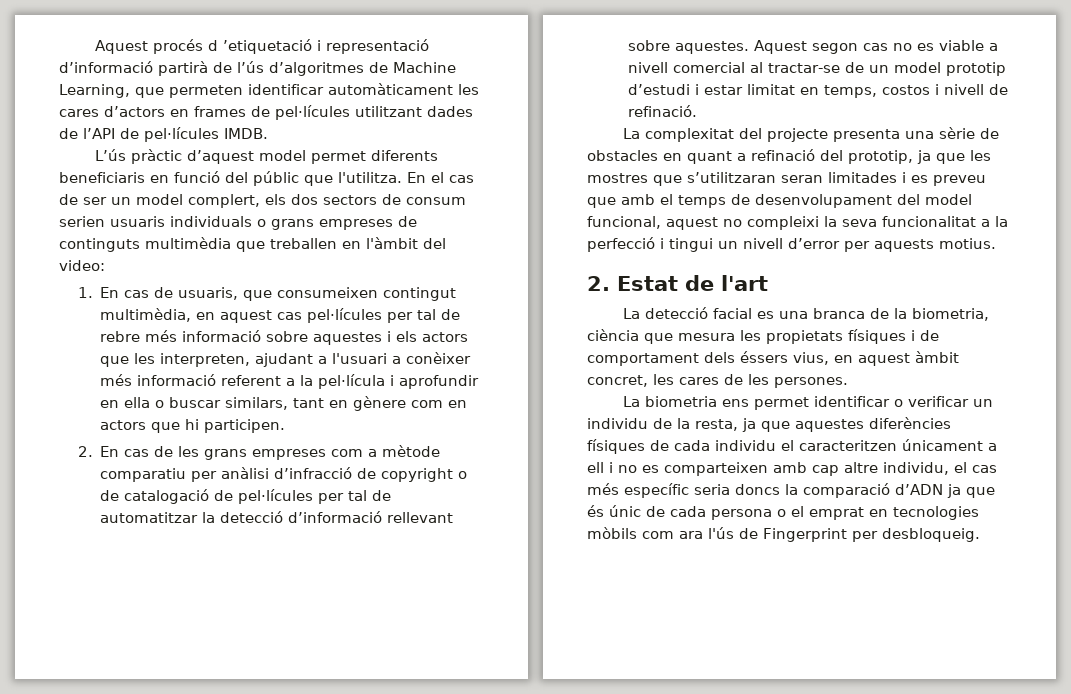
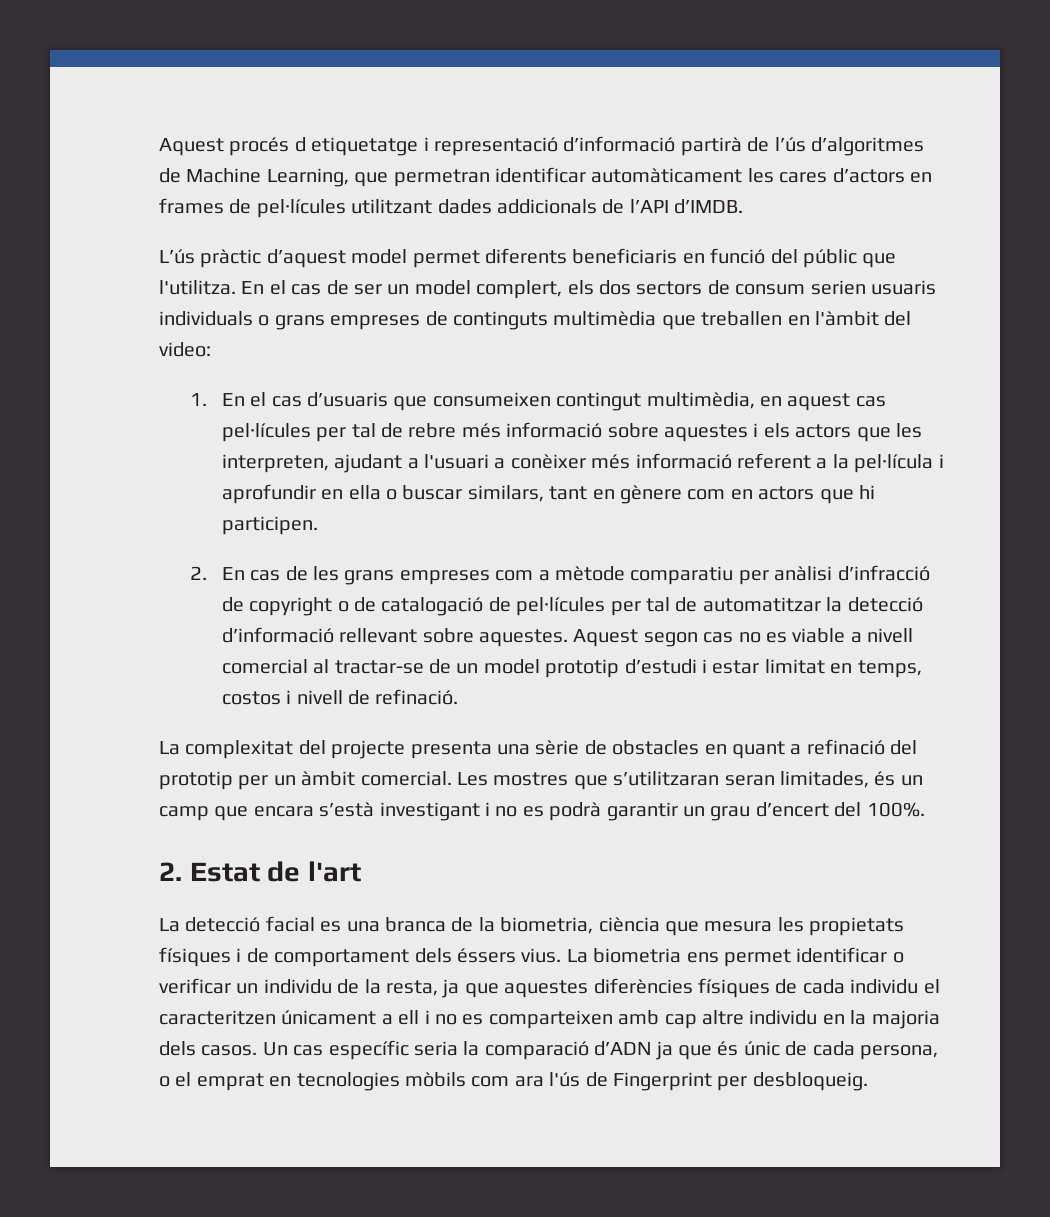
- Aquest procés d ’etiquetació i representació d’informació partirà de l’ús d’algoritmes de Machine Learning, que permeten identificar automàticament les cares d’actors en frames de pel·lícules utilitzant dades de l’API de pel·lícules IMDB.
+ Aquest procés d etiquetatge i representació d’informació partirà de l’ús d’algoritmes de Machine Learning, que permetran identificar automàticament les cares d’actors en frames de pel·lícules utilitzant dades addicionals de l’API d’IMDB.
- 1. En cas de usuaris, que consumeixen contingut multimèdia, en aquest cas pel·lícules per tal de rebre més informació sobre aquestes i els actors que les interpreten, ajudant a l'usuari a conèixer més informació referent a la pel·lícula i aprofundir en ella o buscar similars, tant en gènere com en actors que hi participen.
+ 1. En el cas d’usuaris que consumeixen contingut multimèdia, en aquest cas pel·lícules per tal de rebre més informació sobre aquestes i els actors que les interpreten, ajudant a l'usuari a conèixer més informació referent a la pel·lícula i aprofundir en ella o buscar similars, tant en gènere com en actors que hi participen.
- La complexitat del projecte presenta una sèrie de obstacles en quant a refinació del prototip, ja que les mostres que s’utilitzaran seran limitades i es preveu que amb el temps de desenvolupament del model funcional, aquest no compleixi la seva funcionalitat a la perfecció i tingui un nivell d’error per aquests motius.
+ La complexitat del projecte presenta una sèrie de obstacles en quant a refinació del prototip per un àmbit comercial. Les mostres que s’utilitzaran seran limitades, és un camp que encara s’està investigant i no es podrà garantir un grau d’encert del 100%.
- La detecció facial es una branca de la biometria, ciència que mesura les propietats físiques i de comportament dels éssers vius, en aquest àmbit concret, les cares de les persones.
- La biometria ens permet identificar o verificar un individu de la resta, ja que aquestes diferències físiques de cada individu el caracteritzen únicament a ell i no es comparteixen amb cap altre individu, el cas més específic seria doncs la comparació d’ADN ja que és únic de cada persona o el emprat en tecnologies mòbils com ara l'ús de Fingerprint per desbloqueig.
+ La detecció facial es una branca de la biometria, ciència que mesura les propietats físiques i de comportament dels éssers vius. La biometria ens permet identificar o verificar un individu de la resta, ja que aquestes diferències físiques de cada individu el caracteritzen únicament a ell i no es comparteixen amb cap altre individu en la majoria dels casos. Un cas específic seria la comparació d’ADN ja que és únic de cada persona, o el emprat en tecnologies mòbils com ara l'ús de Fingerprint per desbloqueig.

